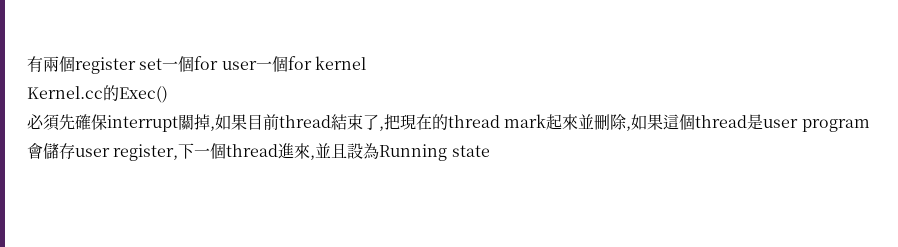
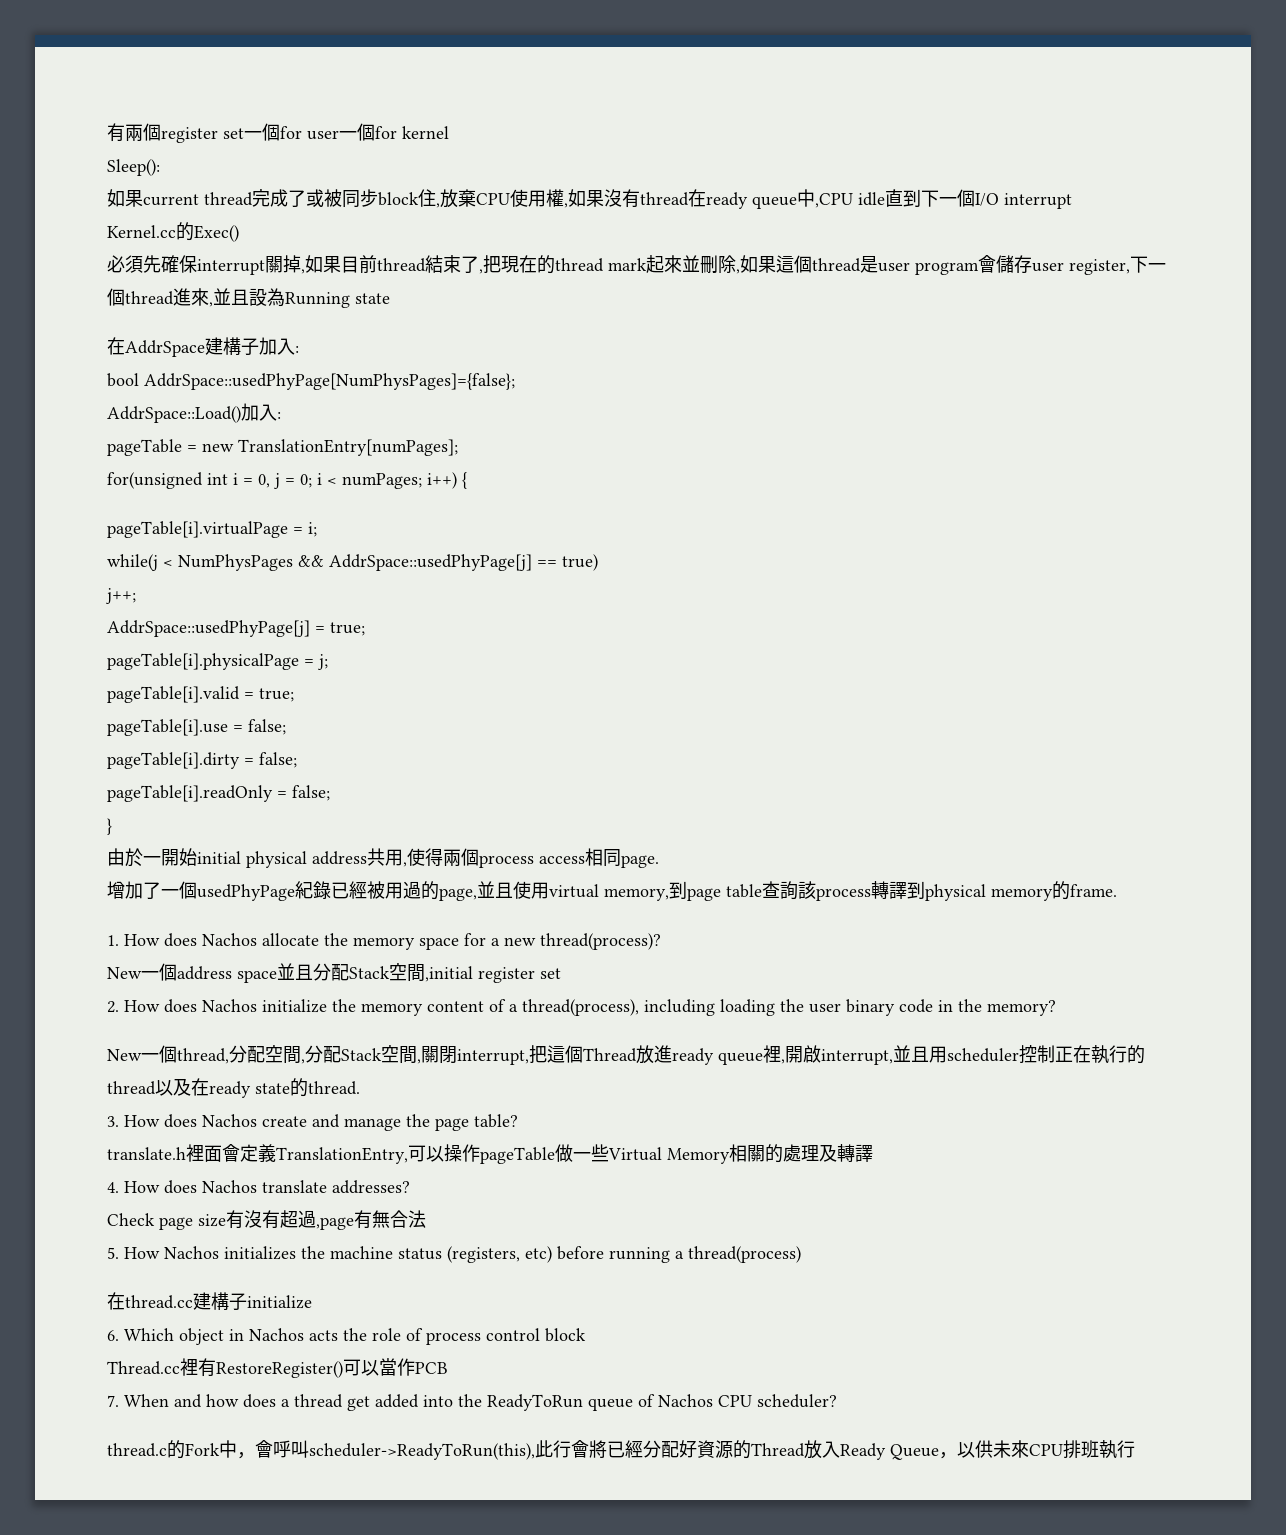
+ Sleep():
+ 如果current thread完成了或被同步block住,放棄CPU使用權,如果沒有thread在ready queue中,CPU idle直到下一個I/O interrupt
+ 在AddrSpace建構子加入:
+ bool AddrSpace::usedPhyPage[NumPhysPages]={false};
+ AddrSpace::Load()加入:
+ pageTable = new TranslationEntry[numPages];
+ for(unsigned int i = 0, j = 0; i < numPages; i++) {
+ pageTable[i].virtualPage = i;
+ while(j < NumPhysPages && AddrSpace::usedPhyPage[j] == true)
+ j++;
+ AddrSpace::usedPhyPage[j] = true;
+ pageTable[i].physicalPage = j;
+ pageTable[i].valid = true;
+ pageTable[i].use = false;
+ pageTable[i].dirty = false;
+ pageTable[i].readOnly = false;
+ }
+ 由於一開始initial physical address共用,使得兩個process access相同page.
+ 增加了一個usedPhyPage紀錄已經被用過的page,並且使用virtual memory,到page table查詢該process轉譯到physical memory的frame.
+ 1. How does Nachos allocate the memory space for a new thread(process)?
+ New一個address space並且分配Stack空間,initial register set
+ 2. How does Nachos initialize the memory content of a thread(process), including loading the user binary code in the memory?
+ New一個thread,分配空間,分配Stack空間,關閉interrupt,把這個Thread放進ready queue裡,開啟interrupt,並且用scheduler控制正在執行的thread以及在ready state的thread.
+ 3. How does Nachos create and manage the page table?
+ translate.h裡面會定義TranslationEntry,可以操作pageTable做一些Virtual Memory相關的處理及轉譯
+ 4. How does Nachos translate addresses?
+ Check page size有沒有超過,page有無合法
+ 5. How Nachos initializes the machine status (registers, etc) before running a thread(process)
+ 在thread.cc建構子initialize
+ 6. Which object in Nachos acts the role of process control block
+ Thread.cc裡有RestoreRegister()可以當作PCB
+ 7. When and how does a thread get added into the ReadyToRun queue of Nachos CPU scheduler?
+ thread.c的Fork中，會呼叫scheduler->ReadyToRun(this),此行會將已經分配好資源的Thread放入Ready Queue，以供未來CPU排班執行

